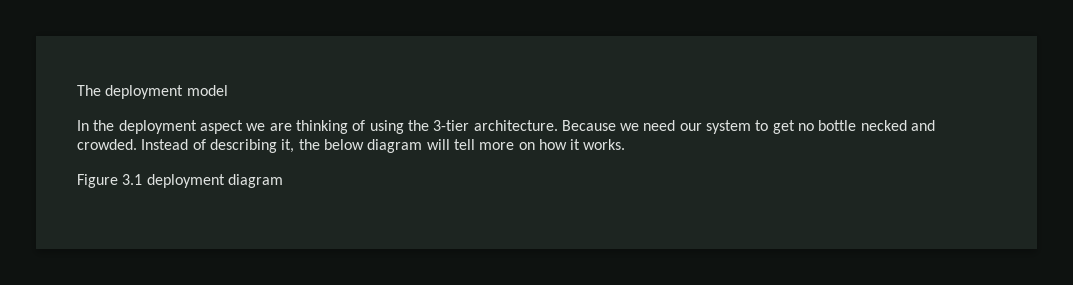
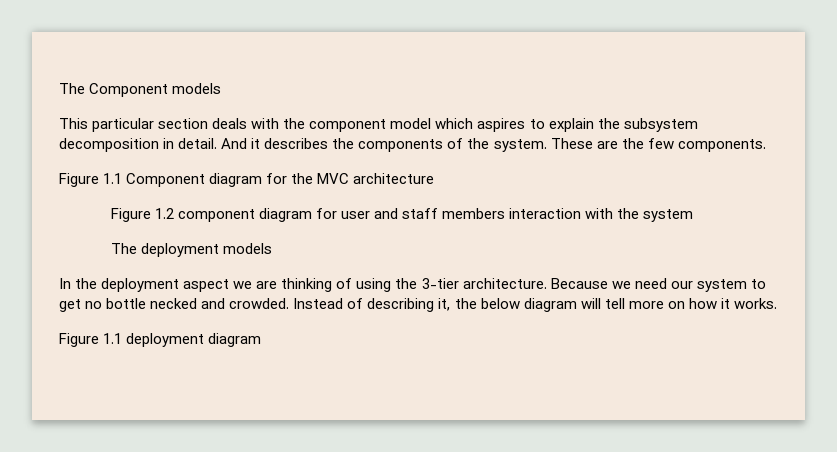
- The deployment model
+ The Component models
+ This particular section deals with the component model which aspires to explain the subsystem decomposition in detail. And it describes the components of the system. These are the few components.
+ Figure 1.1 Component diagram for the MVC architecture
+ Figure 1.2 component diagram for user and staff members interaction with the system
+ The deployment models
- Figure 3.1 deployment diagram
+ Figure 1.1 deployment diagram

